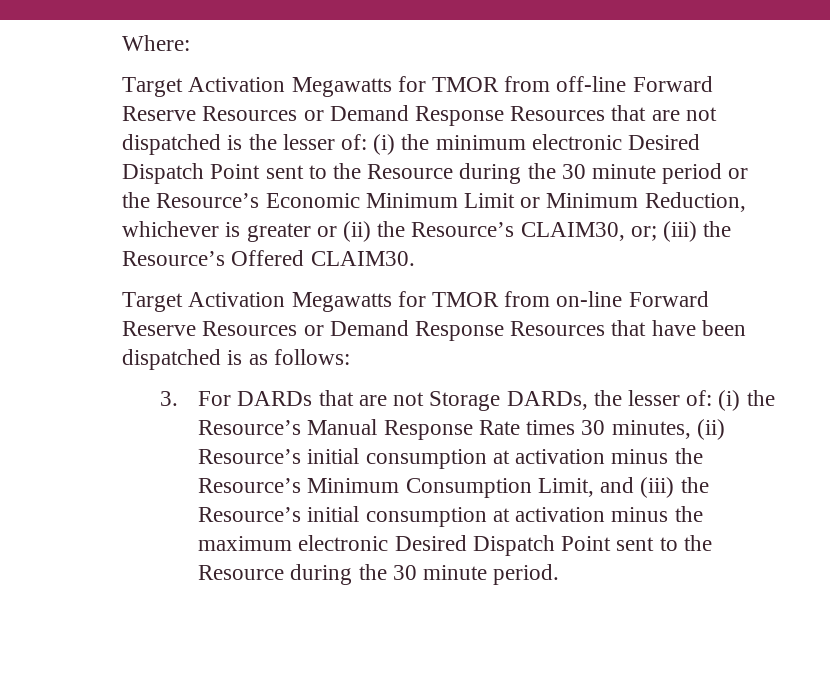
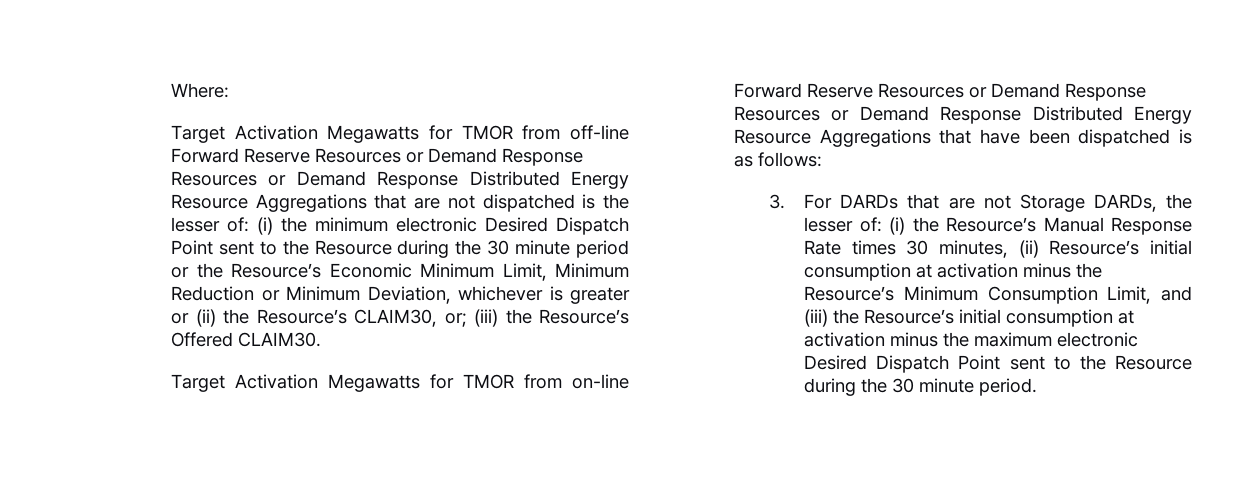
- Target Activation Megawatts for TMOR from off-line Forward Reserve Resources or Demand Response Resources that are not dispatched is the lesser of: (i) the minimum electronic Desired Dispatch Point sent to the Resource during the 30 minute period or the Resource’s Economic Minimum Limit or Minimum Reduction, whichever is greater or (ii) the Resource’s CLAIM30, or; (iii) the Resource’s Offered CLAIM30.
+ Target Activation Megawatts for TMOR from off-line Forward Reserve Resources or Demand Response Resources or Demand Response Distributed Energy Resource Aggregations that are not dispatched is the lesser of: (i) the minimum electronic Desired Dispatch Point sent to the Resource during the 30 minute period or the Resource’s Economic Minimum Limit, Minimum Reduction or Minimum Deviation, whichever is greater or (ii) the Resource’s CLAIM30, or; (iii) the Resource’s Offered CLAIM30.
- Target Activation Megawatts for TMOR from on-line Forward Reserve Resources or Demand Response Resources that have been dispatched is as follows:
+ Target Activation Megawatts for TMOR from on-line Forward Reserve Resources or Demand Response Resources or Demand Response Distributed Energy Resource Aggregations that have been dispatched is as follows:

